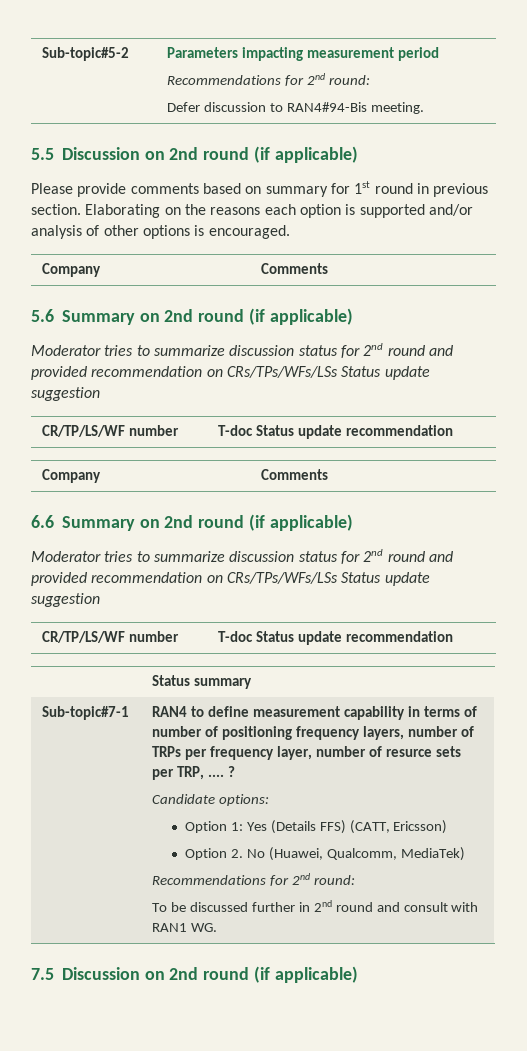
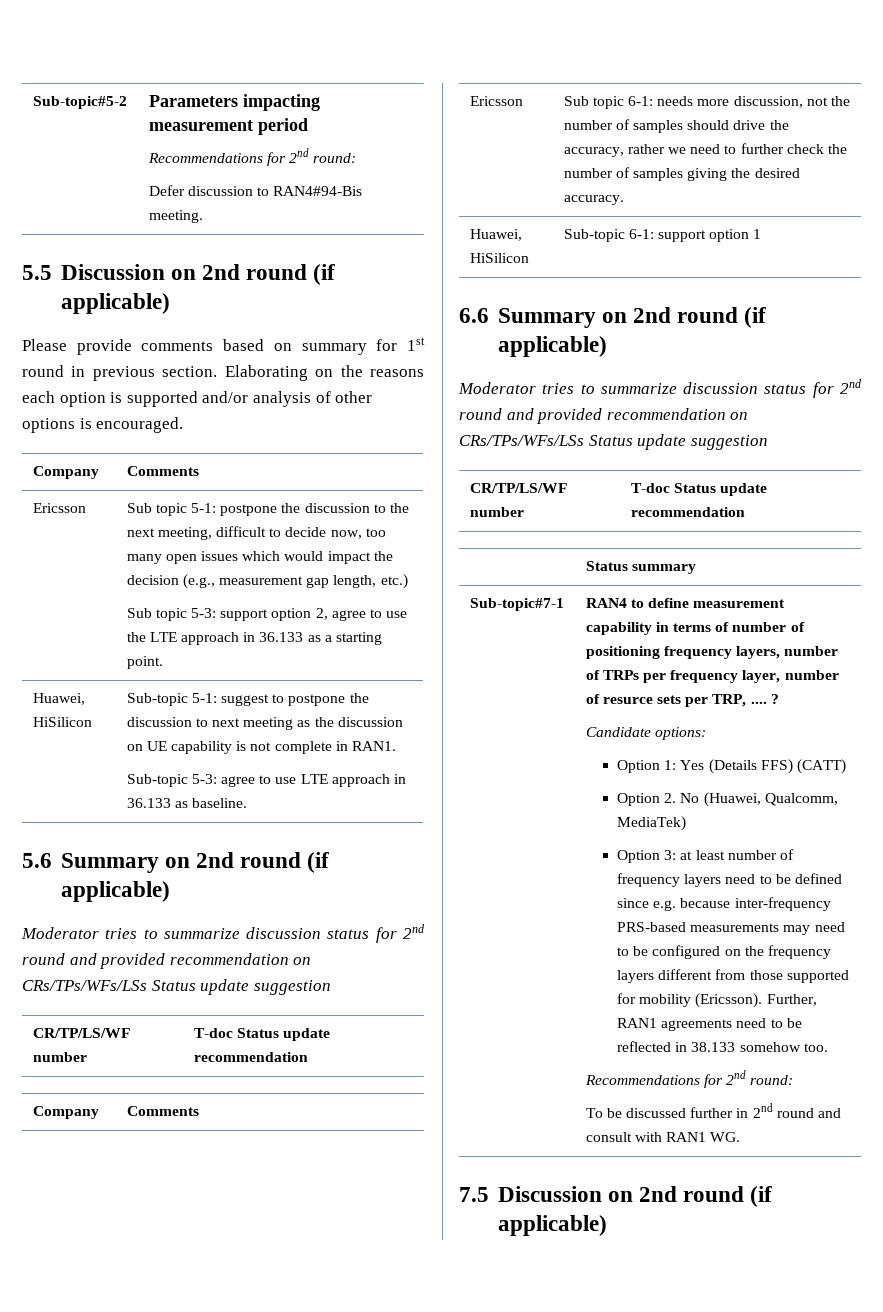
+ Ericsson | Sub topic 5-1: postpone the discussion to the next meeting, difficult to decide now, too many open issues which would impact the decision (e.g., measurement gap length, etc.)
+ Sub topic 5-3: support option 2, agree to use the LTE approach in 36.133 as a starting point.
+ Huawei, HiSilicon | Sub-topic 5-1: suggest to postpone the discussion to next meeting as the discussion on UE capability is not complete in RAN1.
+ Sub-topic 5-3: agree to use LTE approach in 36.133 as baseline.
+ Ericsson | Sub topic 6-1: needs more discussion, not the number of samples should drive the accuracy, rather we need to further check the number of samples giving the desired accuracy.
+ Huawei, HiSilicon | Sub-topic 6-1: support option 1
- Option 1: Yes (Details FFS) (CATT, Ericsson)
+ Option 1: Yes (Details FFS) (CATT)
+ Option 3: at least number of frequency layers need to be defined since e.g. because inter-frequency PRS-based measurements may need to be configured on the frequency layers different from those supported for mobility (Ericsson). Further, RAN1 agreements need to be reflected in 38.133 somehow too.

